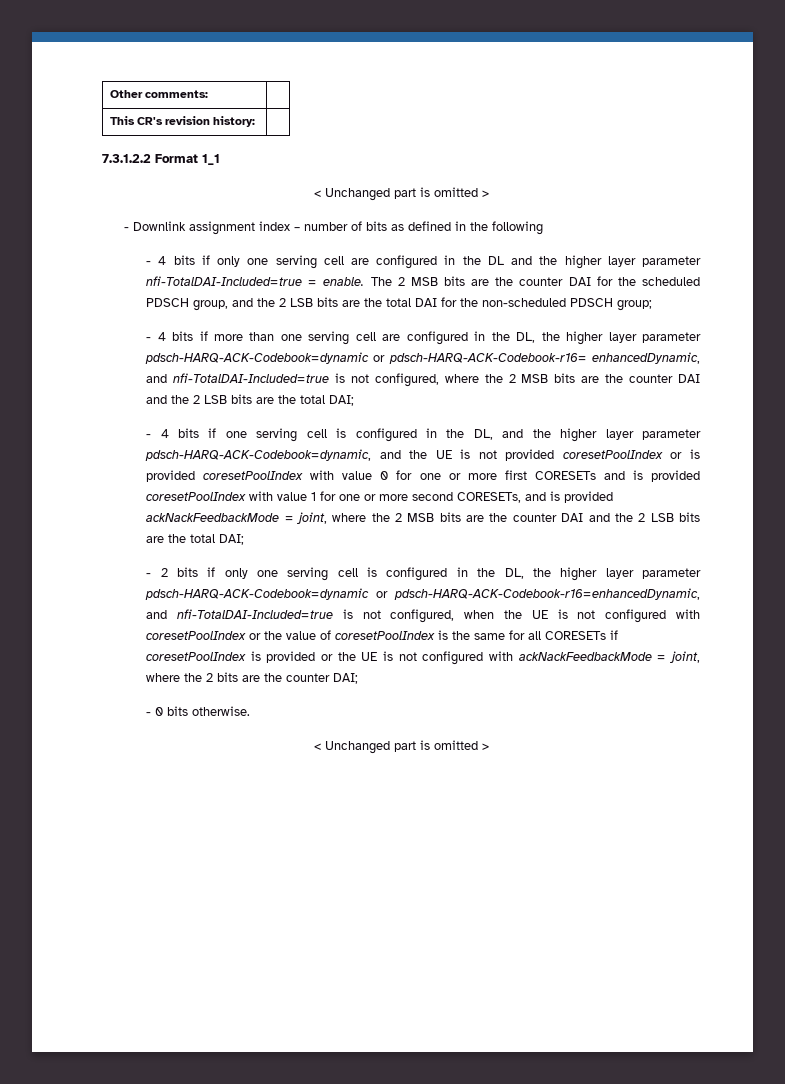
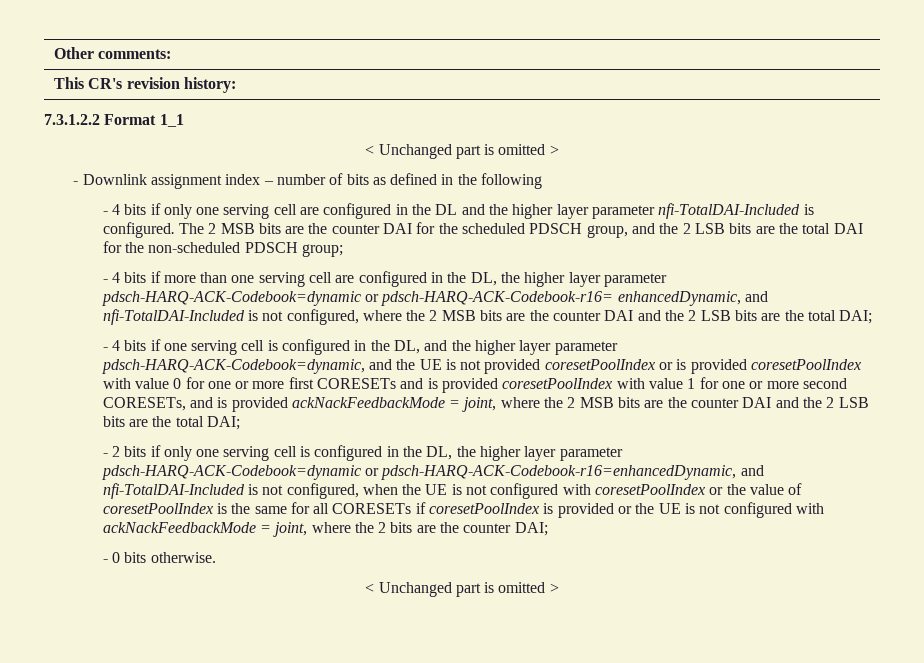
- - 4 bits if only one serving cell are configured in the DL and the higher layer parameter nfi-TotalDAI-Included=true = enable.
+ - 4 bits if only one serving cell are configured in the DL and the higher layer parameter nfi-TotalDAI-Included is configured.
- - 4 bits if more than one serving cell are configured in the DL, the higher layer parameter pdsch-HARQ-ACK-Codebook=dynamic or pdsch-HARQ-ACK-Codebook-r16= enhancedDynamic, and nfi-TotalDAI-Included=true is not configured, where the 2 MSB bits are the counter DAI and the 2 LSB bits are the total DAI;
+ - 4 bits if more than one serving cell are configured in the DL, the higher layer parameter pdsch-HARQ-ACK-Codebook=dynamic or pdsch-HARQ-ACK-Codebook-r16= enhancedDynamic, and nfi-TotalDAI-Included is not configured, where the 2 MSB bits are the counter DAI and the 2 LSB bits are the total DAI;
- - 2 bits if only one serving cell is configured in the DL, the higher layer parameter pdsch-HARQ-ACK-Codebook=dynamic or pdsch-HARQ-ACK-Codebook-r16=enhancedDynamic, and nfi-TotalDAI-Included=true is not configured, when the UE is not configured with coresetPoolIndex or the value of coresetPoolIndex is the same for all CORESETs if coresetPoolIndex is provided or the UE is not configured with ackNackFeedbackMode = joint, where the 2 bits are the counter DAI;
+ - 2 bits if only one serving cell is configured in the DL, the higher layer parameter pdsch-HARQ-ACK-Codebook=dynamic or pdsch-HARQ-ACK-Codebook-r16=enhancedDynamic, and nfi-TotalDAI-Included is not configured, when the UE is not configured with coresetPoolIndex or the value of coresetPoolIndex is the same for all CORESETs if coresetPoolIndex is provided or the UE is not configured with ackNackFeedbackMode = joint, where the 2 bits are the counter DAI;

